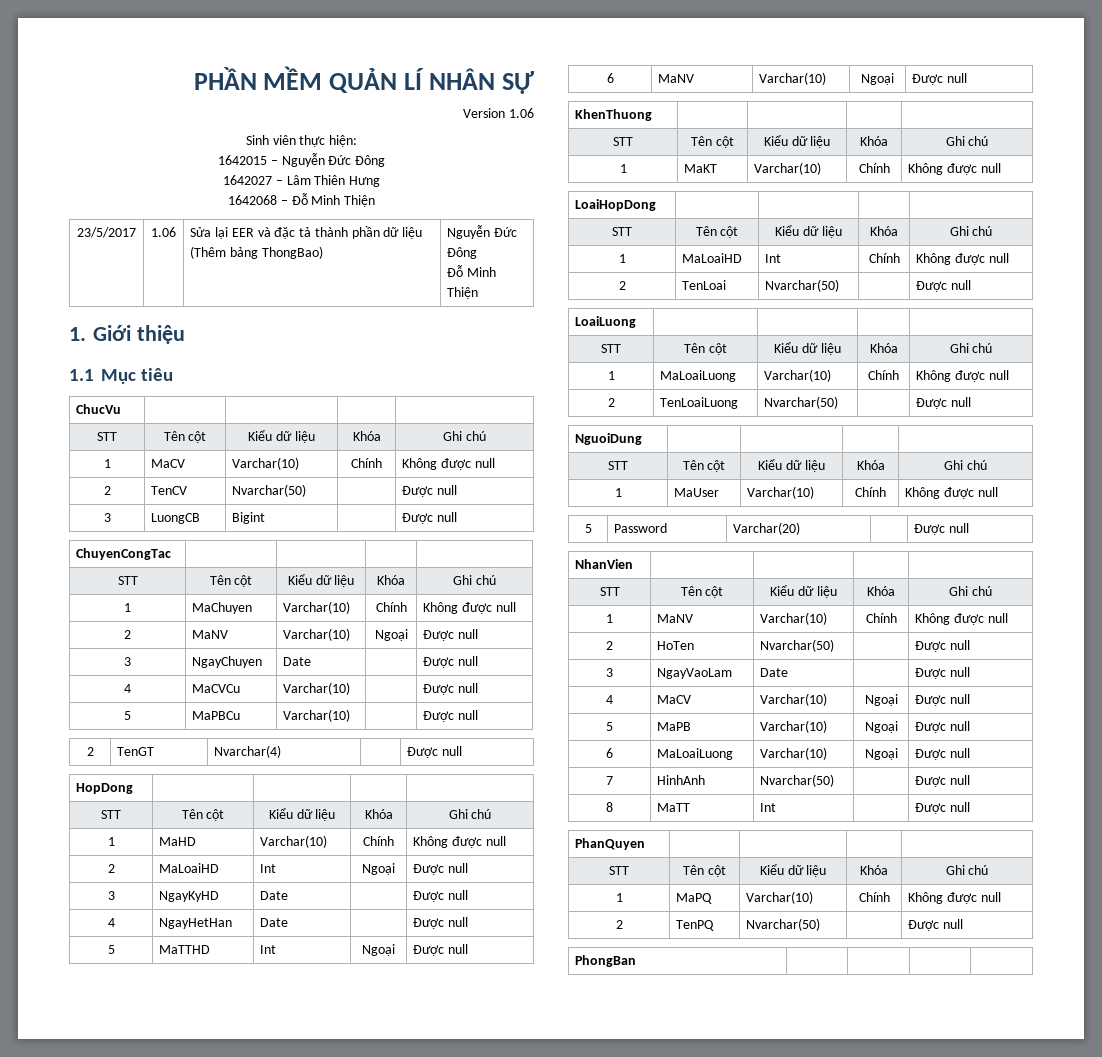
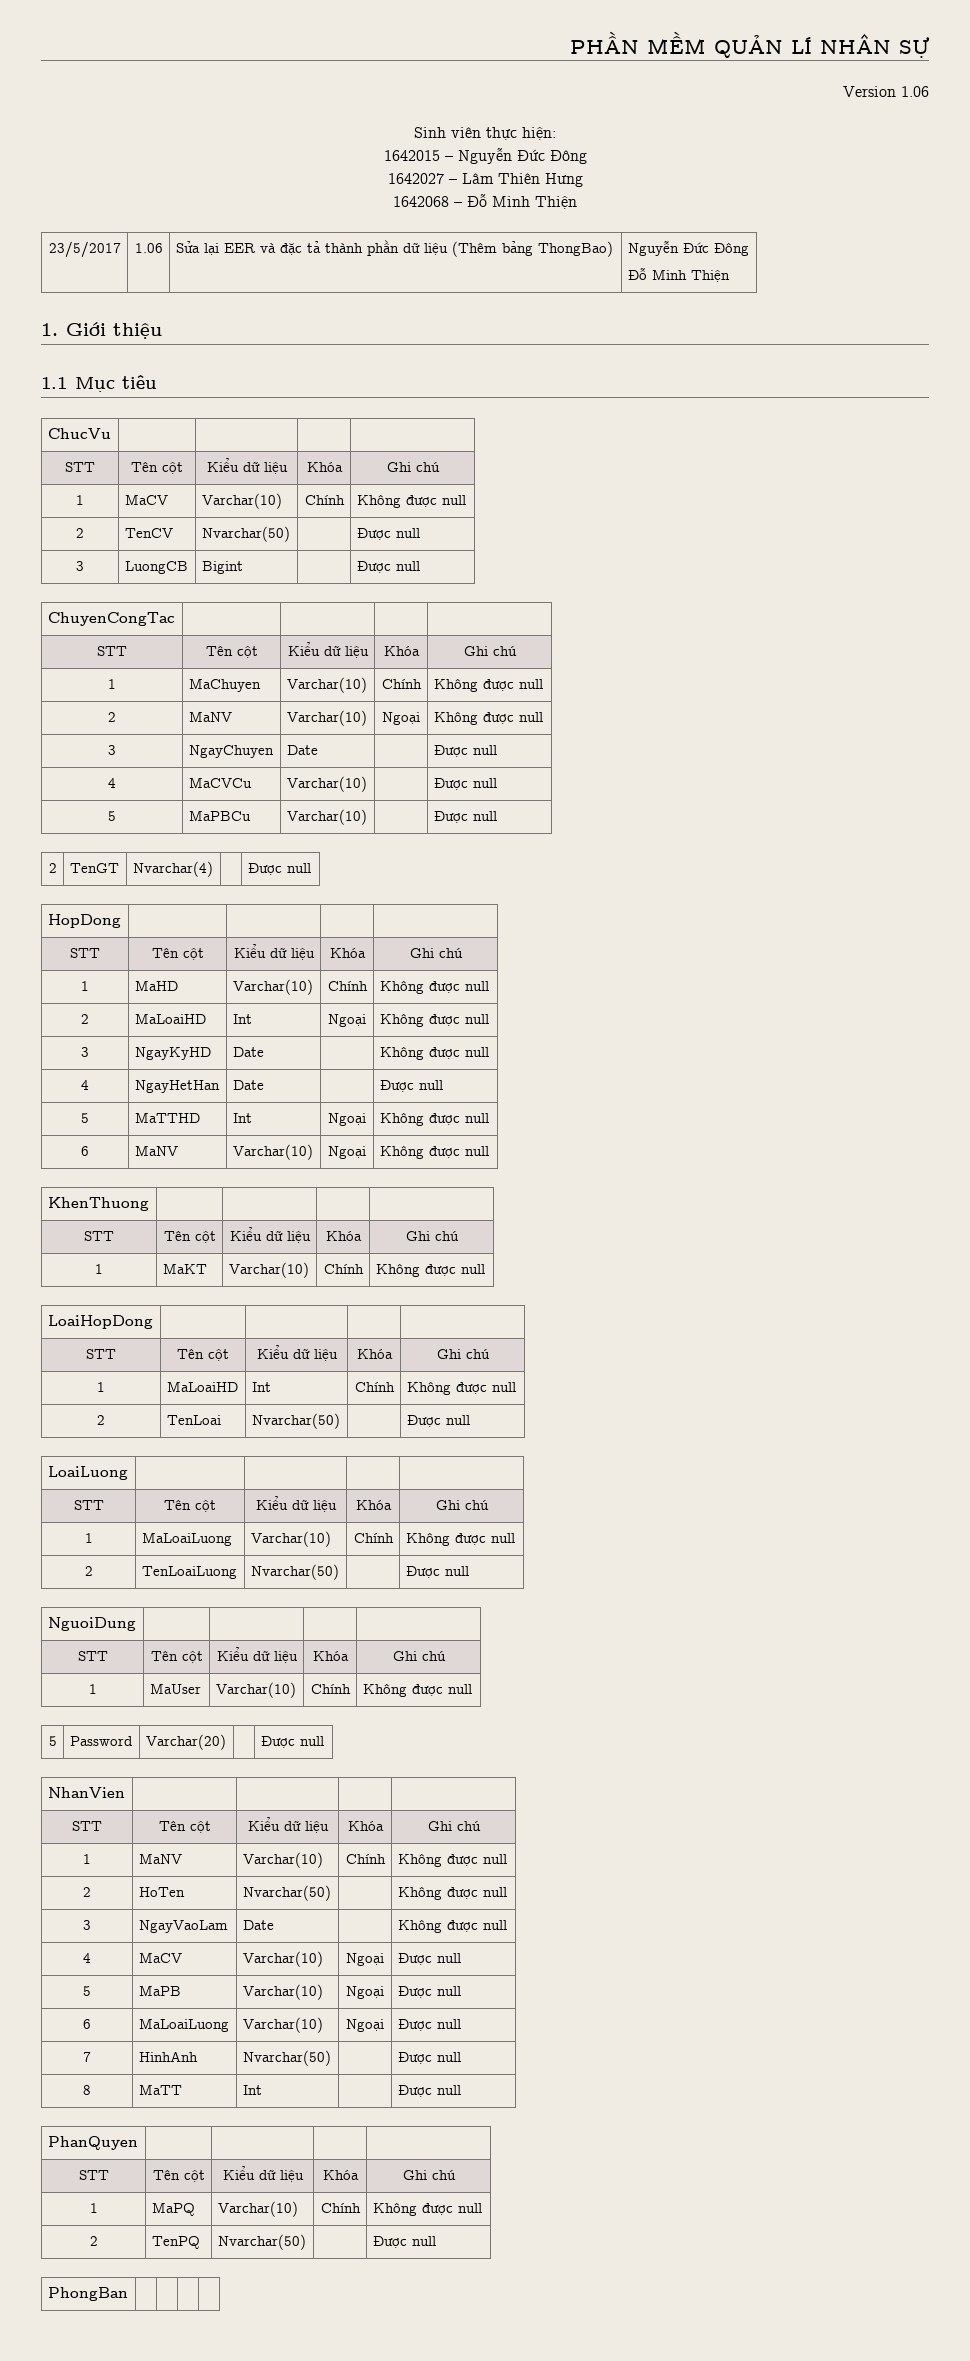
- 2 | MaNV | Varchar(10) | Ngoại | Được null
+ 2 | MaNV | Varchar(10) | Ngoại | Không được null
- 2 | MaLoaiHD | Int | Ngoại | Được null
+ 2 | MaLoaiHD | Int | Ngoại | Không được null
- 3 | NgayKyHD | Date | | Được null
+ 3 | NgayKyHD | Date | | Không được null
- 5 | MaTTHD | Int | Ngoại | Được null
+ 5 | MaTTHD | Int | Ngoại | Không được null
- 6 | MaNV | Varchar(10) | Ngoại | Được null
+ 6 | MaNV | Varchar(10) | Ngoại | Không được null
- 2 | HoTen | Nvarchar(50) | | Được null
+ 2 | HoTen | Nvarchar(50) | | Không được null
- 3 | NgayVaoLam | Date | | Được null
+ 3 | NgayVaoLam | Date | | Không được null

